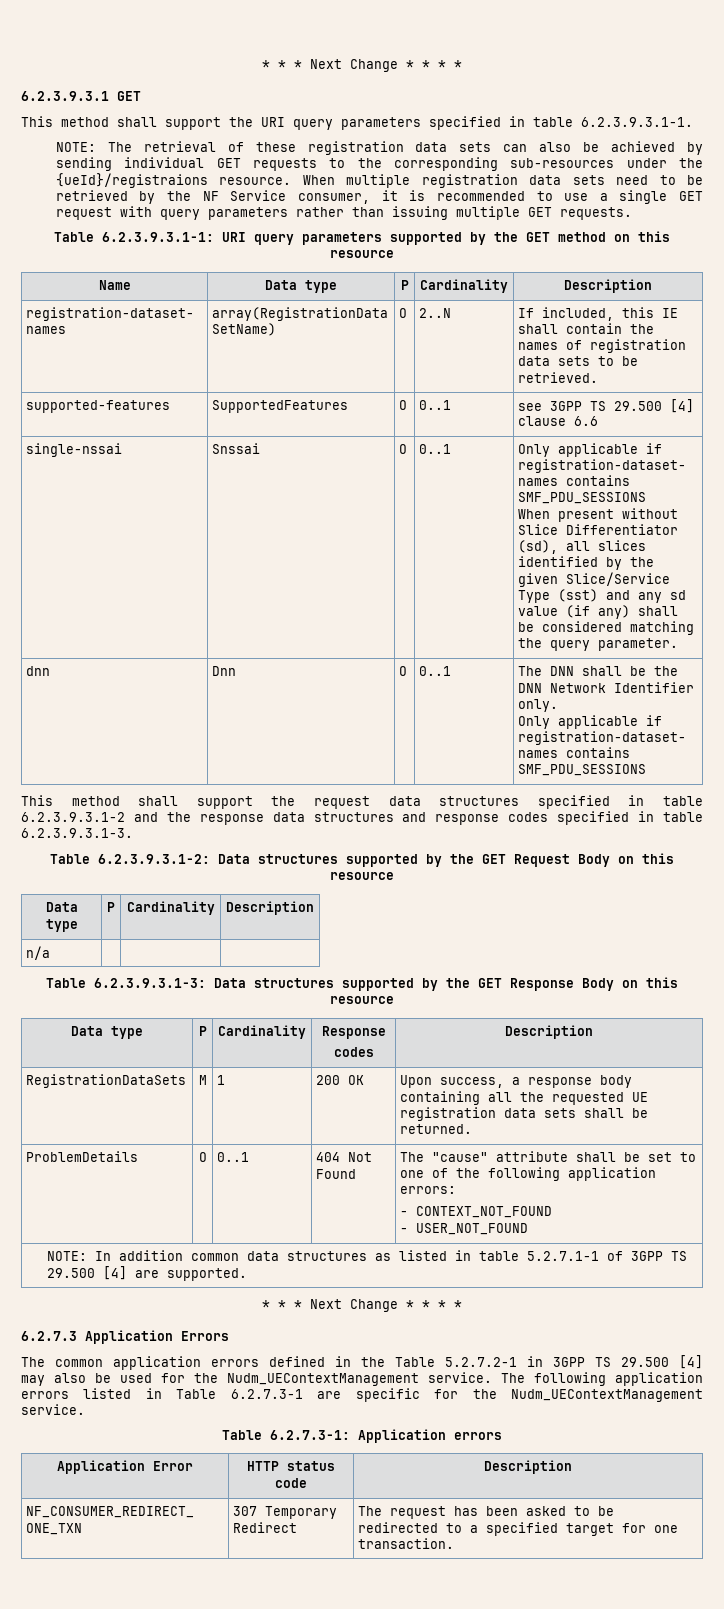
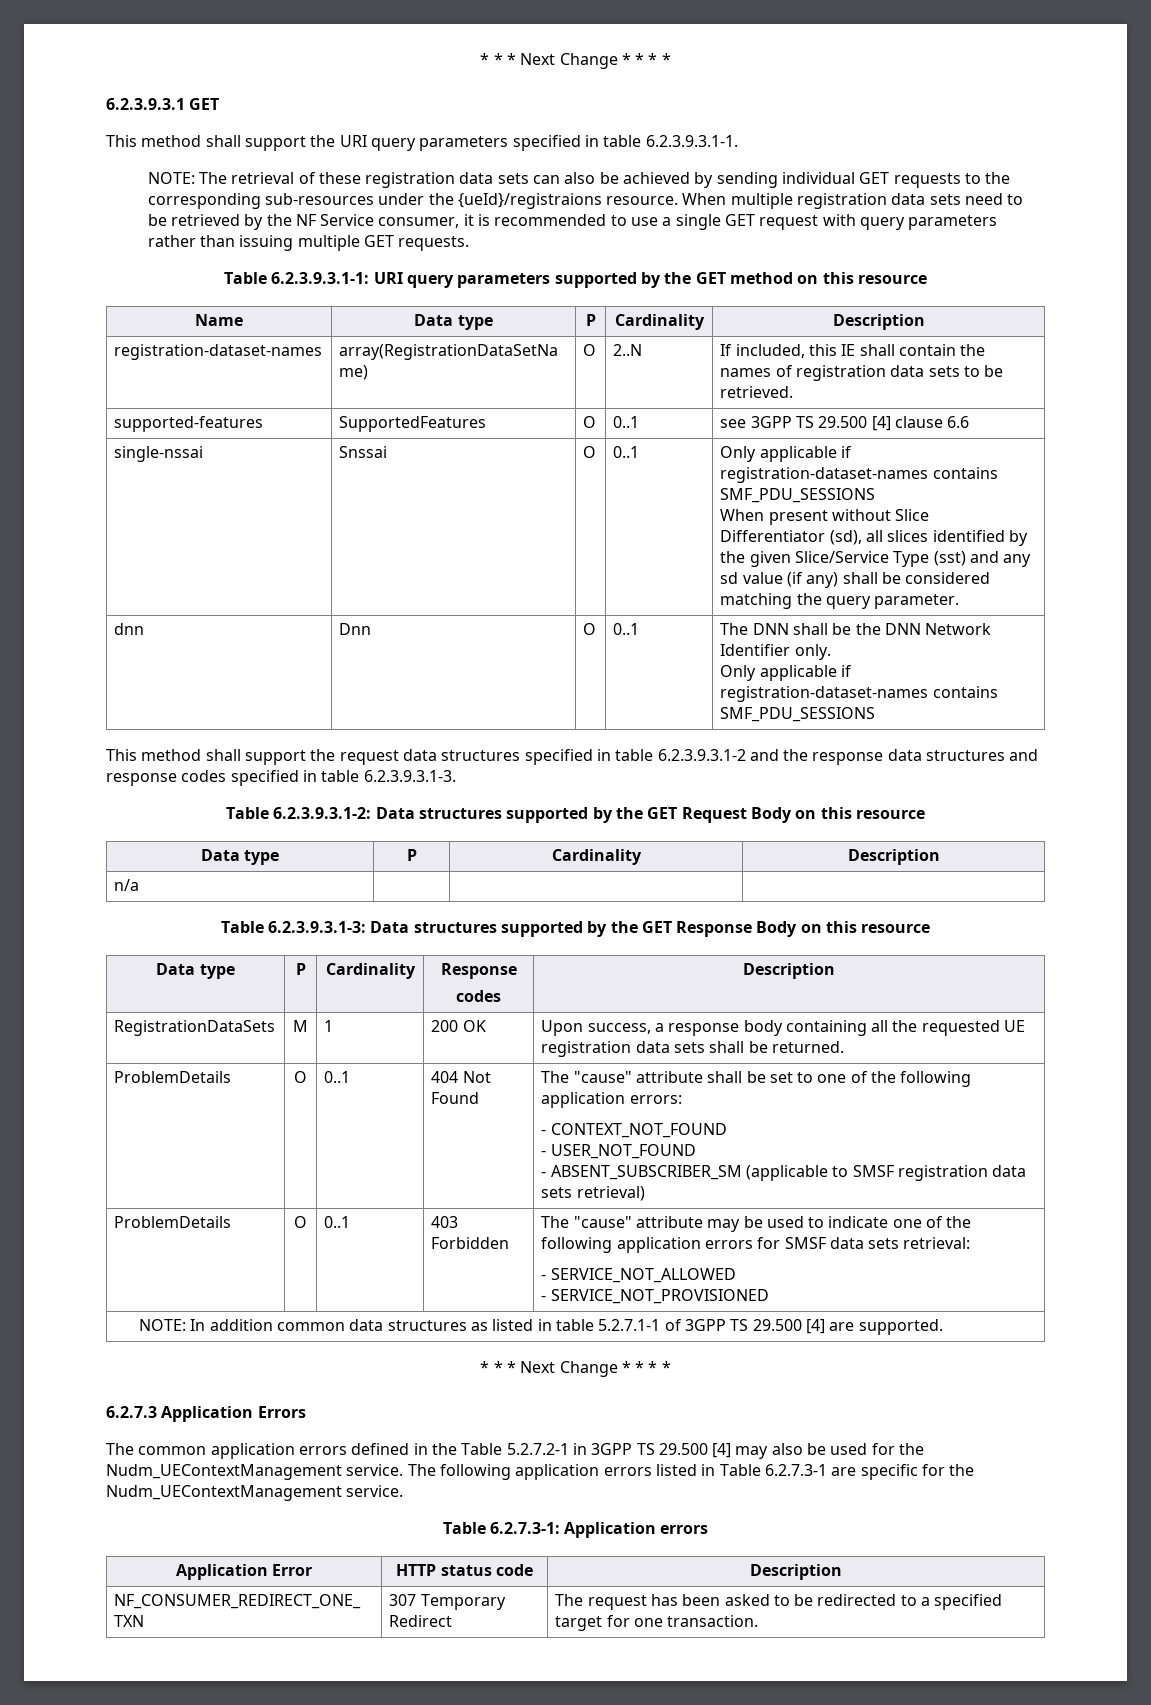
  ProblemDetails | O | 0..1 | 404 Not Found | The "cause" attribute shall be set to one of the following application errors:
  - CONTEXT_NOT_FOUND
  - USER_NOT_FOUND
+ - ABSENT_SUBSCRIBER_SM (applicable to SMSF registration data sets retrieval)
+ ProblemDetails | O | 0..1 | 403 Forbidden | The "cause" attribute may be used to indicate one of the following application errors for SMSF data sets retrieval:
+ - SERVICE_NOT_ALLOWED
+ - SERVICE_NOT_PROVISIONED

